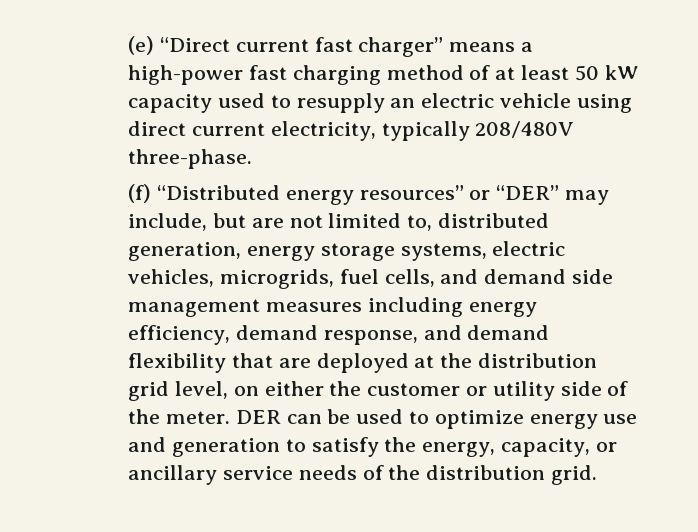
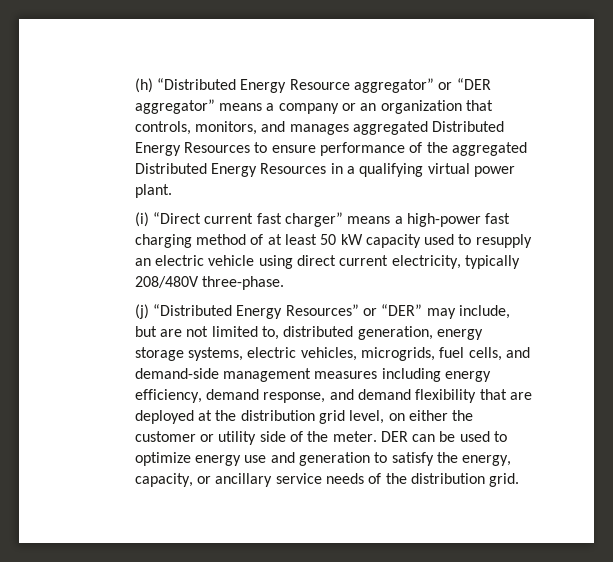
- (e) “Direct current fast charger” means a high-power fast charging method of at least 50 kW capacity used to resupply an electric vehicle using direct current electricity, typically 208/480V three-phase.
+ (h) “Distributed Energy Resource aggregator” or “DER aggregator” means a company or an organization that controls, monitors, and manages aggregated Distributed Energy Resources to ensure performance of the aggregated Distributed Energy Resources in a qualifying virtual power plant.
+ (i) “Direct current fast charger” means a high-power fast charging method of at least 50 kW capacity used to resupply an electric vehicle using direct current electricity, typically 208/480V three-phase.
- (f) “Distributed energy resources” or “DER” may include, but are not limited to, distributed generation, energy storage systems, electric vehicles, microgrids, fuel cells, and demand side management measures including energy efficiency, demand response, and demand flexibility that are deployed at the distribution grid level, on either the customer or utility side of the meter.
+ (j) “Distributed Energy Resources” or “DER” may include, but are not limited to, distributed generation, energy storage systems, electric vehicles, microgrids, fuel cells, and demand-side management measures including energy efficiency, demand response, and demand flexibility that are deployed at the distribution grid level, on either the customer or utility side of the meter.

